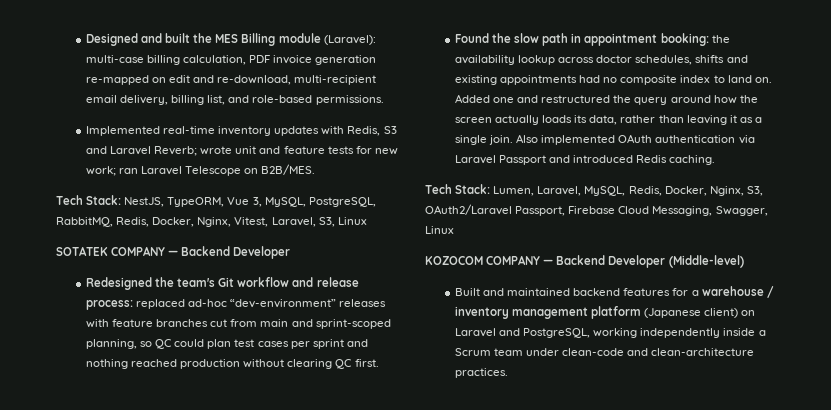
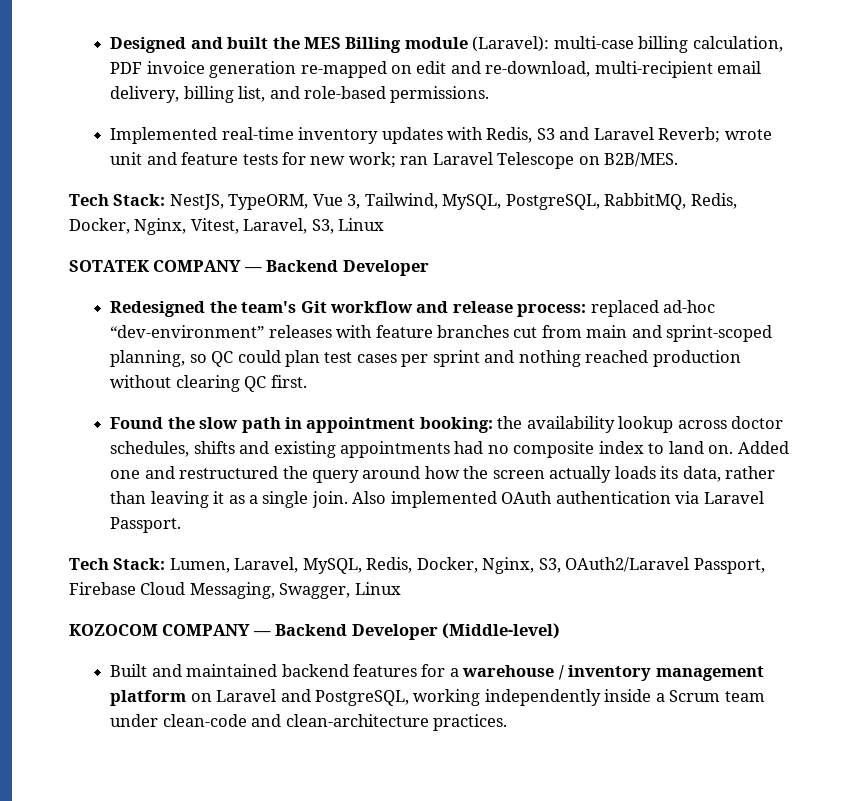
- Tech Stack: NestJS, TypeORM, Vue 3, MySQL, PostgreSQL, RabbitMQ, Redis, Docker, Nginx, Vitest, Laravel, S3, Linux
+ Tech Stack: NestJS, TypeORM, Vue 3, Tailwind, MySQL, PostgreSQL, RabbitMQ, Redis, Docker, Nginx, Vitest, Laravel, S3, Linux
- Also implemented OAuth authentication via Laravel Passport and introduced Redis caching.
+ Also implemented OAuth authentication via Laravel Passport.
- Built and maintained backend features for a warehouse / inventory management platform (Japanese client) on Laravel and PostgreSQL, working independently inside a Scrum team under clean-code and clean-architecture practices.
+ Built and maintained backend features for a warehouse / inventory management platform on Laravel and PostgreSQL, working independently inside a Scrum team under clean-code and clean-architecture practices.

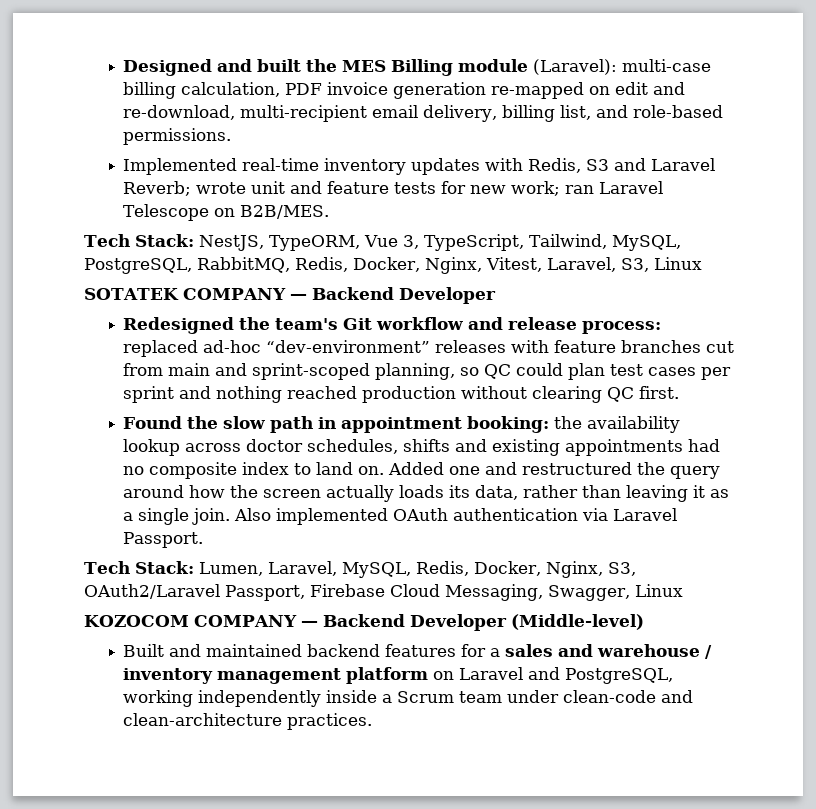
- Tech Stack: NestJS, TypeORM, Vue 3, Tailwind, MySQL, PostgreSQL, RabbitMQ, Redis, Docker, Nginx, Vitest, Laravel, S3, Linux
+ Tech Stack: NestJS, TypeORM, Vue 3, TypeScript, Tailwind, MySQL, PostgreSQL, RabbitMQ, Redis, Docker, Nginx, Vitest, Laravel, S3, Linux
- Built and maintained backend features for a warehouse / inventory management platform on Laravel and PostgreSQL, working independently inside a Scrum team under clean-code and clean-architecture practices.
+ Built and maintained backend features for a sales and warehouse / inventory management platform on Laravel and PostgreSQL, working independently inside a Scrum team under clean-code and clean-architecture practices.

